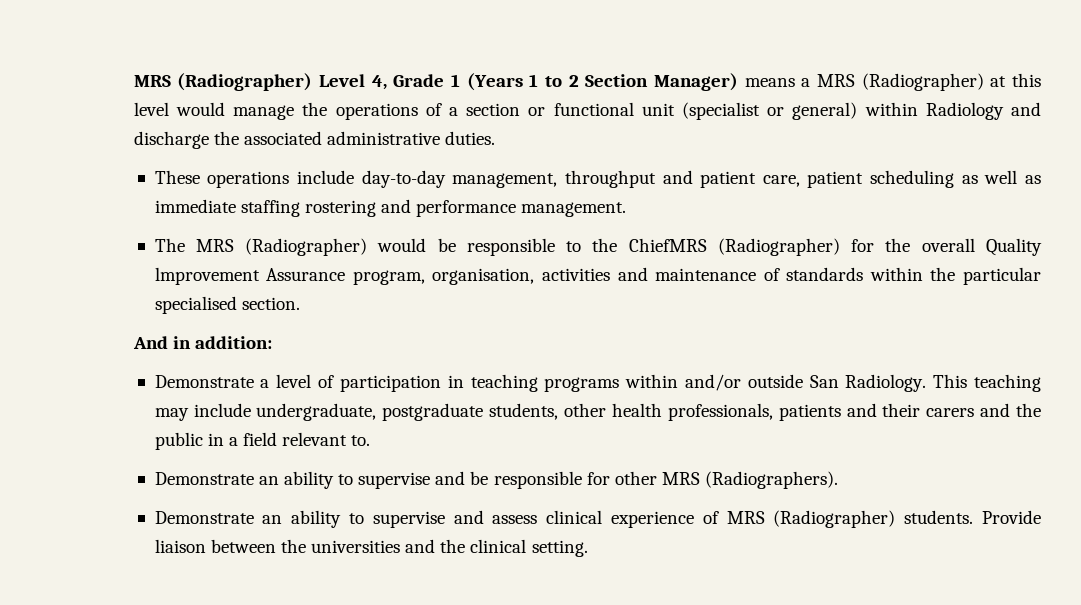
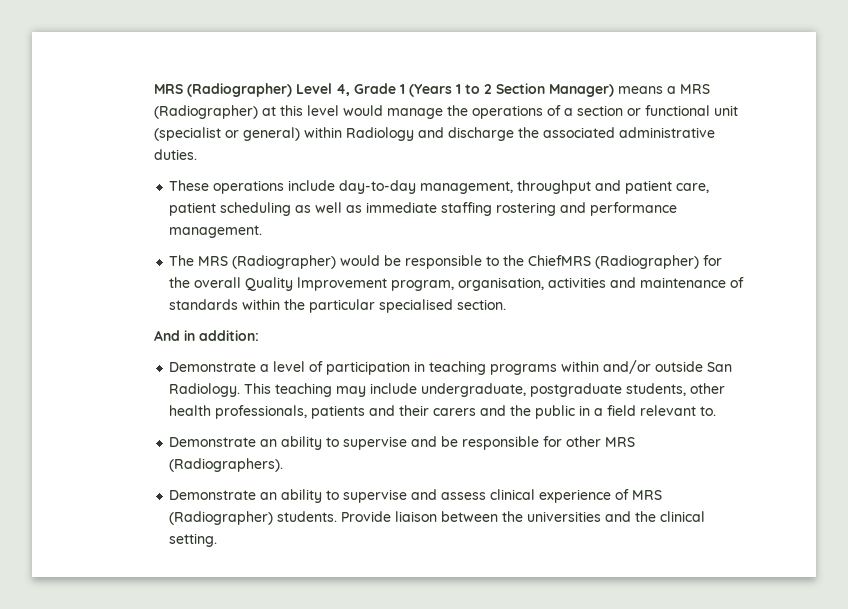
- The MRS (Radiographer) would be responsible to the ChiefMRS (Radiographer) for the overall Quality lmprovement Assurance program, organisation, activities and maintenance of standards within the particular specialised section.
+ The MRS (Radiographer) would be responsible to the ChiefMRS (Radiographer) for the overall Quality lmprovement program, organisation, activities and maintenance of standards within the particular specialised section.

